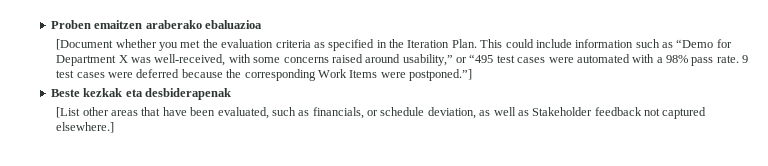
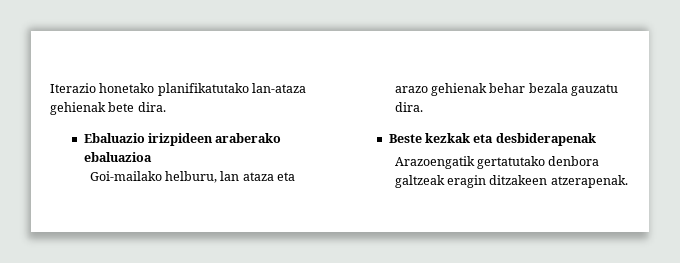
- Proben emaitzen araberako ebaluazioa
- [Document whether you met the evaluation criteria as specified in the Iteration Plan. This could include information such as “Demo for Department X was well-received, with some concerns raised around usability,” or “495 test cases were automated with a 98% pass rate. 9 test cases were deferred because the corresponding Work Items were postponed.”]
+ Iterazio honetako planifikatutako lan-ataza gehienak bete dira.
+ Ebaluazio irizpideen araberako ebaluazioa
+ Goi-mailako helburu, lan ataza eta arazo gehienak behar bezala gauzatu dira.
  Beste kezkak eta desbiderapenak
- [List other areas that have been evaluated, such as financials, or schedule deviation, as well as Stakeholder feedback not captured elsewhere.]
+ Arazoengatik gertatutako denbora galtzeak eragin ditzakeen atzerapenak.

